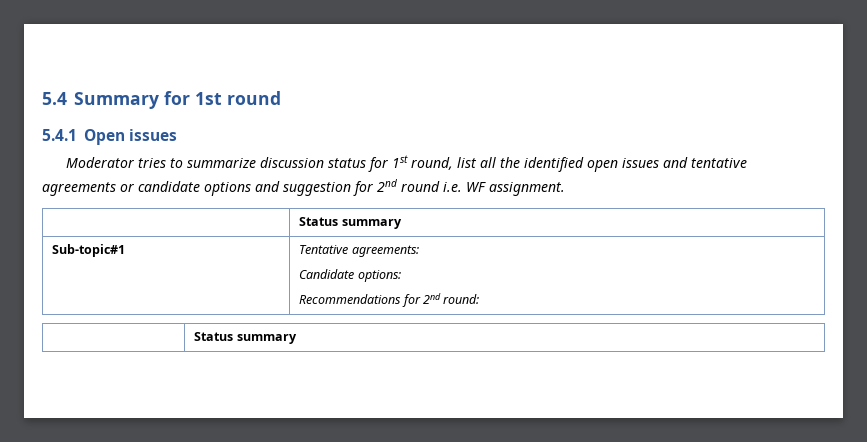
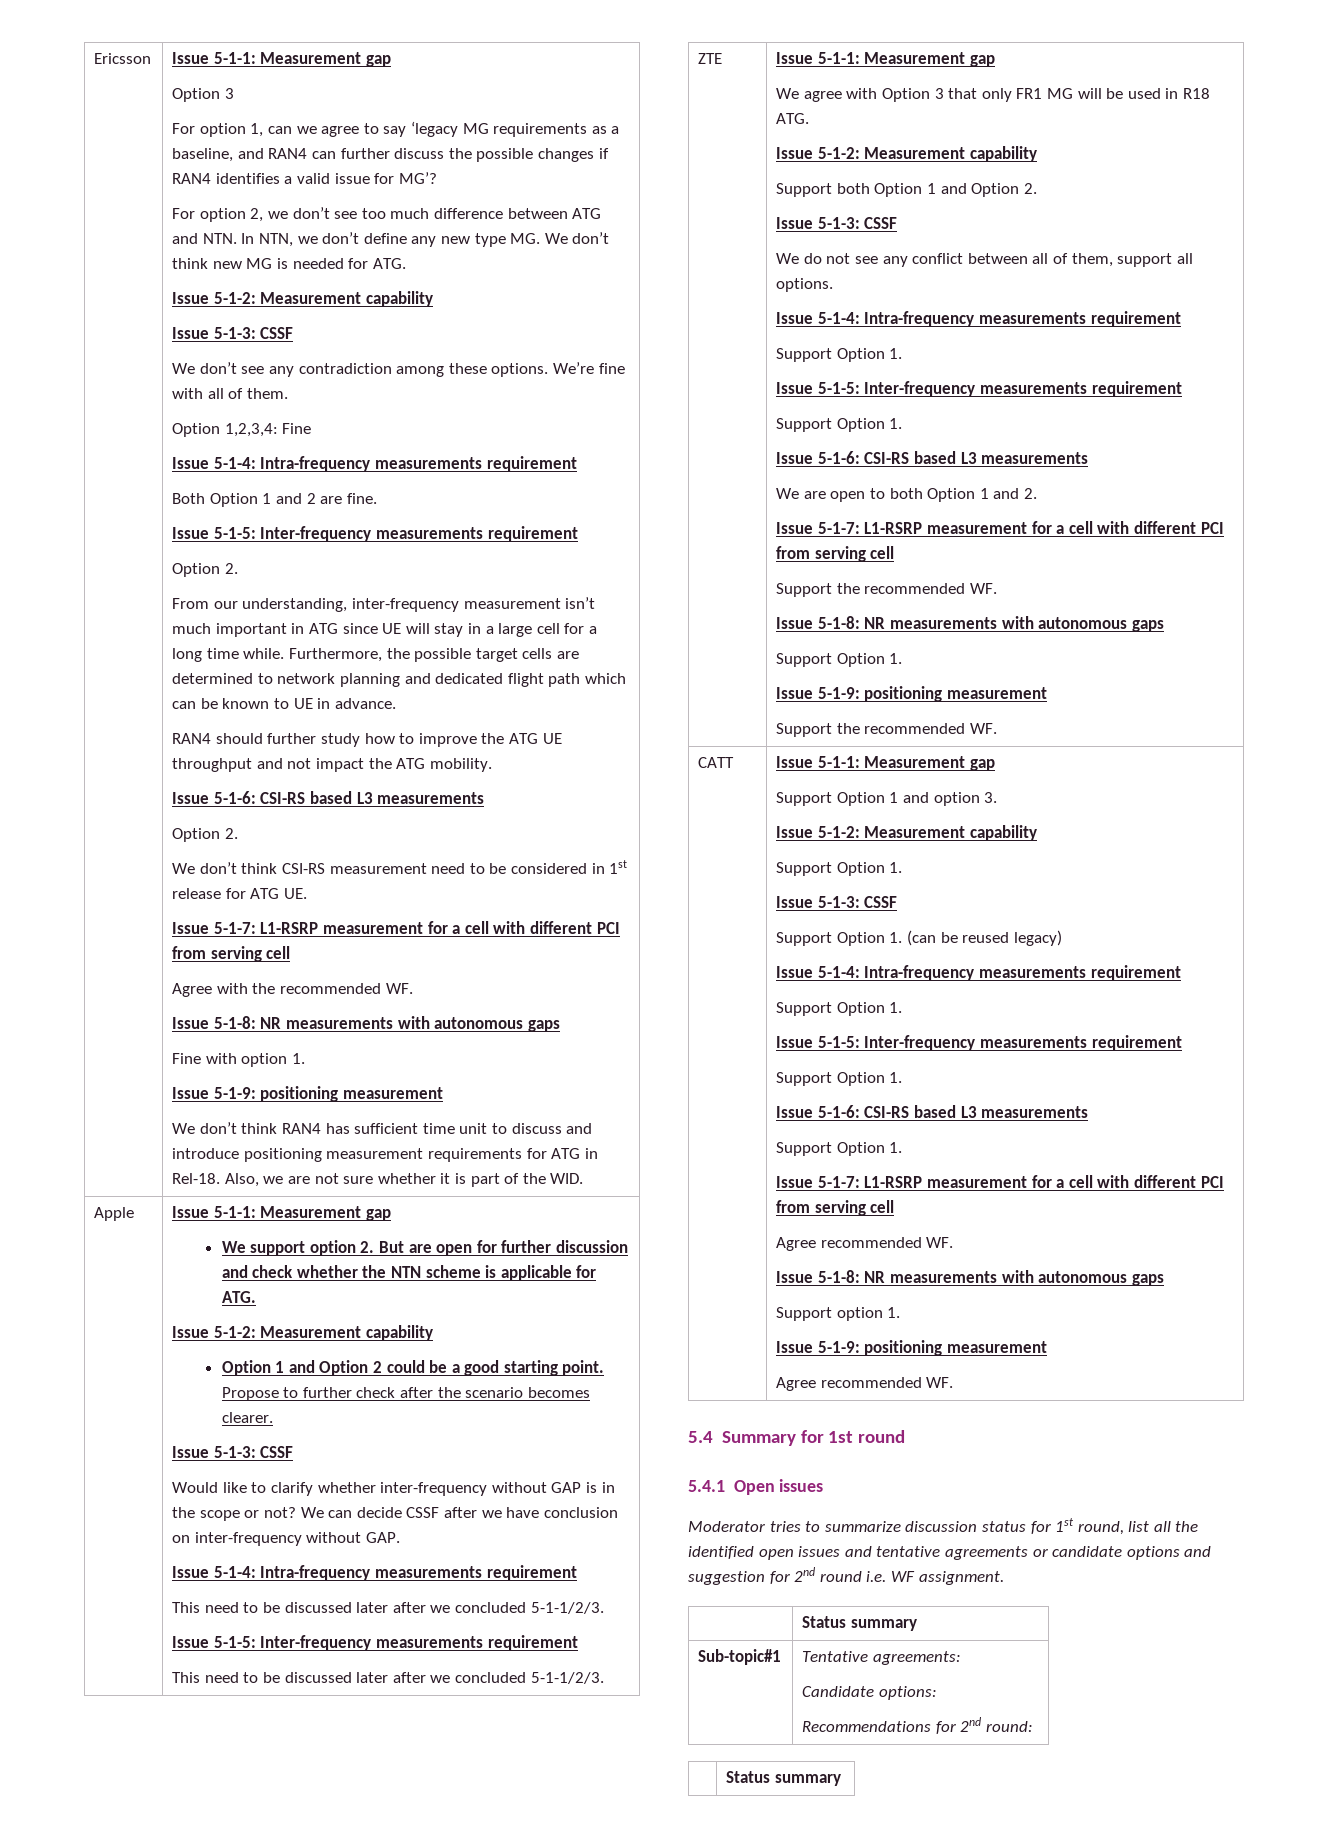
+ Ericsson | Issue 5-1-1: Measurement gap
+ Option 3
+ For option 1, can we agree to say ‘legacy MG requirements as a baseline, and RAN4 can further discuss the possible changes if RAN4 identifies a valid issue for MG’?
+ For option 2, we don’t see too much difference between ATG and NTN. In NTN, we don’t define any new type MG. We don’t think new MG is needed for ATG.
+ Issue 5-1-2: Measurement capability
+ Issue 5-1-3: CSSF
+ We don’t see any contradiction among these options. We’re fine with all of them.
+ Option 1,2,3,4: Fine
+ Issue 5-1-4: Intra-frequency measurements requirement
+ Both Option 1 and 2 are fine.
+ Issue 5-1-5: Inter-frequency measurements requirement
+ Option 2.
+ From our understanding, inter-frequency measurement isn’t much important in ATG since UE will stay in a large cell for a long time while. Furthermore, the possible target cells are determined to network planning and dedicated flight path which can be known to UE in advance.
+ RAN4 should further study how to improve the ATG UE throughput and not impact the ATG mobility.
+ Issue 5-1-6: CSI-RS based L3 measurements
+ Option 2.
+ We don’t think CSI-RS measurement need to be considered in 1st release for ATG UE.
+ Issue 5-1-7: L1-RSRP measurement for a cell with different PCI from serving cell
+ Agree with the recommended WF.
+ Issue 5-1-8: NR measurements with autonomous gaps
+ Fine with option 1.
+ Issue 5-1-9: positioning measurement
+ We don’t think RAN4 has sufficient time unit to discuss and introduce positioning measurement requirements for ATG in Rel-18. Also, we are not sure whether it is part of the WID.
+ Apple | Issue 5-1-1: Measurement gap
+ We support option 2. But are open for further discussion and check whether the NTN scheme is applicable for ATG.
+ Issue 5-1-2: Measurement capability
+ Option 1 and Option 2 could be a good starting point. Propose to further check after the scenario becomes clearer.
+ Issue 5-1-3: CSSF
+ Would like to clarify whether inter-frequency without GAP is in the scope or not? We can decide CSSF after we have conclusion on inter-frequency without GAP.
+ Issue 5-1-4: Intra-frequency measurements requirement
+ This need to be discussed later after we concluded 5-1-1/2/3.
+ Issue 5-1-5: Inter-frequency measurements requirement
+ This need to be discussed later after we concluded 5-1-1/2/3.
+ ZTE | Issue 5-1-1: Measurement gap
+ We agree with Option 3 that only FR1 MG will be used in R18 ATG.
+ Issue 5-1-2: Measurement capability
+ Support both Option 1 and Option 2.
+ Issue 5-1-3: CSSF
+ We do not see any conflict between all of them, support all options.
+ Issue 5-1-4: Intra-frequency measurements requirement
+ Support Option 1.
+ Issue 5-1-5: Inter-frequency measurements requirement
+ Support Option 1.
+ Issue 5-1-6: CSI-RS based L3 measurements
+ We are open to both Option 1 and 2.
+ Issue 5-1-7: L1-RSRP measurement for a cell with different PCI from serving cell
+ Support the recommended WF.
+ Issue 5-1-8: NR measurements with autonomous gaps
+ Support Option 1.
+ Issue 5-1-9: positioning measurement
+ Support the recommended WF.
+ CATT | Issue 5-1-1: Measurement gap
+ Support Option 1 and option 3.
+ Issue 5-1-2: Measurement capability
+ Support Option 1.
+ Issue 5-1-3: CSSF
+ Support Option 1. (can be reused legacy)
+ Issue 5-1-4: Intra-frequency measurements requirement
+ Support Option 1.
+ Issue 5-1-5: Inter-frequency measurements requirement
+ Support Option 1.
+ Issue 5-1-6: CSI-RS based L3 measurements
+ Support Option 1.
+ Issue 5-1-7: L1-RSRP measurement for a cell with different PCI from serving cell
+ Agree recommended WF.
+ Issue 5-1-8: NR measurements with autonomous gaps
+ Support option 1.
+ Issue 5-1-9: positioning measurement
+ Agree recommended WF.

